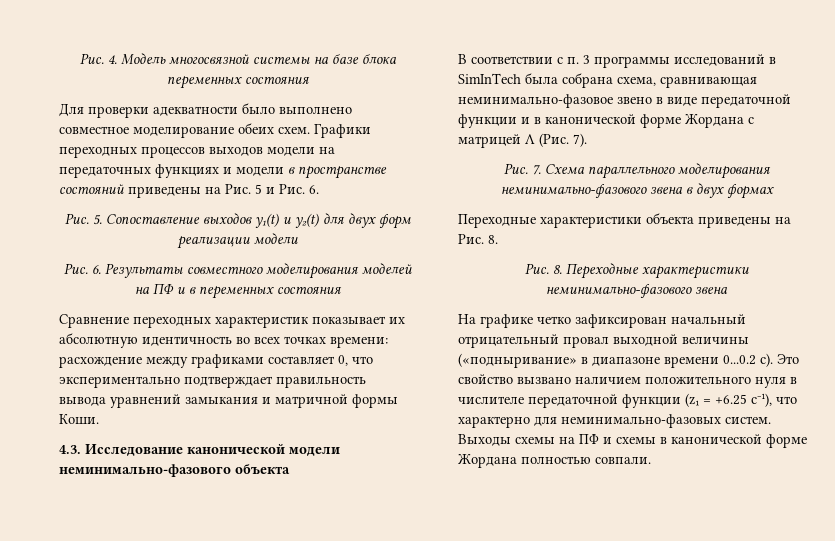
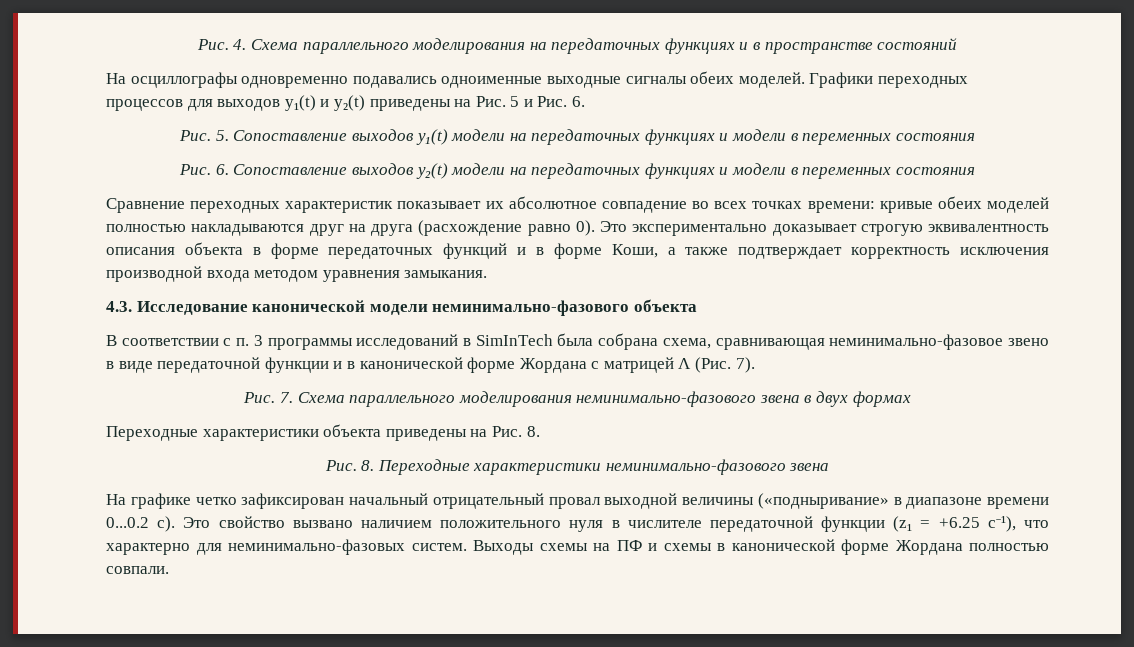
- Рис. 4. Модель многосвязной системы на базе блока переменных состояния
- Для проверки адекватности было выполнено совместное моделирование обеих схем. Графики переходных процессов выходов модели на передаточных функциях и модели в пространстве состояний приведены на Рис. 5 и Рис. 6.
+ Рис. 4. Схема параллельного моделирования на передаточных функциях и в пространстве состояний
+ На осциллографы одновременно подавались одноименные выходные сигналы обеих моделей. Графики переходных процессов для выходов y₁(t) и y₂(t) приведены на Рис. 5 и Рис. 6.
- Рис. 5. Сопоставление выходов y₁(t) и y₂(t) для двух форм реализации модели
- Рис. 6. Результаты совместного моделирования моделей на ПФ и в переменных состояния
+ Рис. 5. Сопоставление выходов y₁(t) модели на передаточных функциях и модели в переменных состояния
+ Рис. 6. Сопоставление выходов y₂(t) модели на передаточных функциях и модели в переменных состояния
- Сравнение переходных характеристик показывает их абсолютную идентичность во всех точках времени: расхождение между графиками составляет 0, что экспериментально подтверждает правильность вывода уравнений замыкания и матричной формы Коши.
+ Сравнение переходных характеристик показывает их абсолютное совпадение во всех точках времени: кривые обеих моделей полностью накладываются друг на друга (расхождение равно 0). Это экспериментально доказывает строгую эквивалентность описания объекта в форме передаточных функций и в форме Коши, а также подтверждает корректность исключения производной входа методом уравнения замыкания.

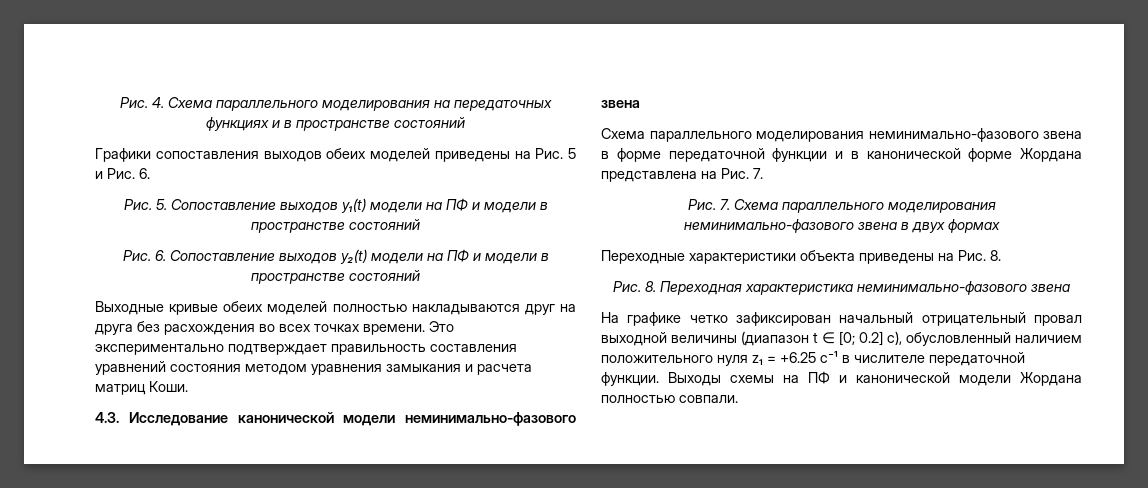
- На осциллографы одновременно подавались одноименные выходные сигналы обеих моделей. Графики переходных процессов для выходов y₁(t) и y₂(t) приведены на Рис. 5 и Рис. 6.
+ Графики сопоставления выходов обеих моделей приведены на Рис. 5 и Рис. 6.
- Рис. 5. Сопоставление выходов y₁(t) модели на передаточных функциях и модели в переменных состояния
+ Рис. 5. Сопоставление выходов y₁(t) модели на ПФ и модели в пространстве состояний
- Рис. 6. Сопоставление выходов y₂(t) модели на передаточных функциях и модели в переменных состояния
- Сравнение переходных характеристик показывает их абсолютное совпадение во всех точках времени: кривые обеих моделей полностью накладываются друг на друга (расхождение равно 0). Это экспериментально доказывает строгую эквивалентность описания объекта в форме передаточных функций и в форме Коши, а также подтверждает корректность исключения производной входа методом уравнения замыкания.
+ Рис. 6. Сопоставление выходов y₂(t) модели на ПФ и модели в пространстве состояний
+ Выходные кривые обеих моделей полностью накладываются друг на друга без расхождения во всех точках времени. Это экспериментально подтверждает правильность составления уравнений состояния методом уравнения замыкания и расчета матриц Коши.
- 4.3. Исследование канонической модели неминимально-фазового объекта
- В соответствии с п. 3 программы исследований в SimInTech была собрана схема, сравнивающая неминимально-фазовое звено в виде передаточной функции и в канонической форме Жордана с матрицей Λ (Рис. 7).
+ 4.3. Исследование канонической модели неминимально-фазового звена
+ Схема параллельного моделирования неминимально-фазового звена в форме передаточной функции и в канонической форме Жордана представлена на Рис. 7.
- Рис. 8. Переходные характеристики неминимально-фазового звена
+ Рис. 8. Переходная характеристика неминимально-фазового звена
- На графике четко зафиксирован начальный отрицательный провал выходной величины («подныривание» в диапазоне времени 0...0.2 с). Это свойство вызвано наличием положительного нуля в числителе передаточной функции (z₁ = +6.25 с⁻¹), что характерно для неминимально-фазовых систем.
+ На графике четко зафиксирован начальный отрицательный провал выходной величины (диапазон t ∈ [0; 0.2] с), обусловленный наличием положительного нуля z₁ = +6.25 с⁻¹ в числителе передаточной функции.
- Выходы схемы на ПФ и схемы в канонической форме Жордана полностью совпали.
+ Выходы схемы на ПФ и канонической модели Жордана полностью совпали.

